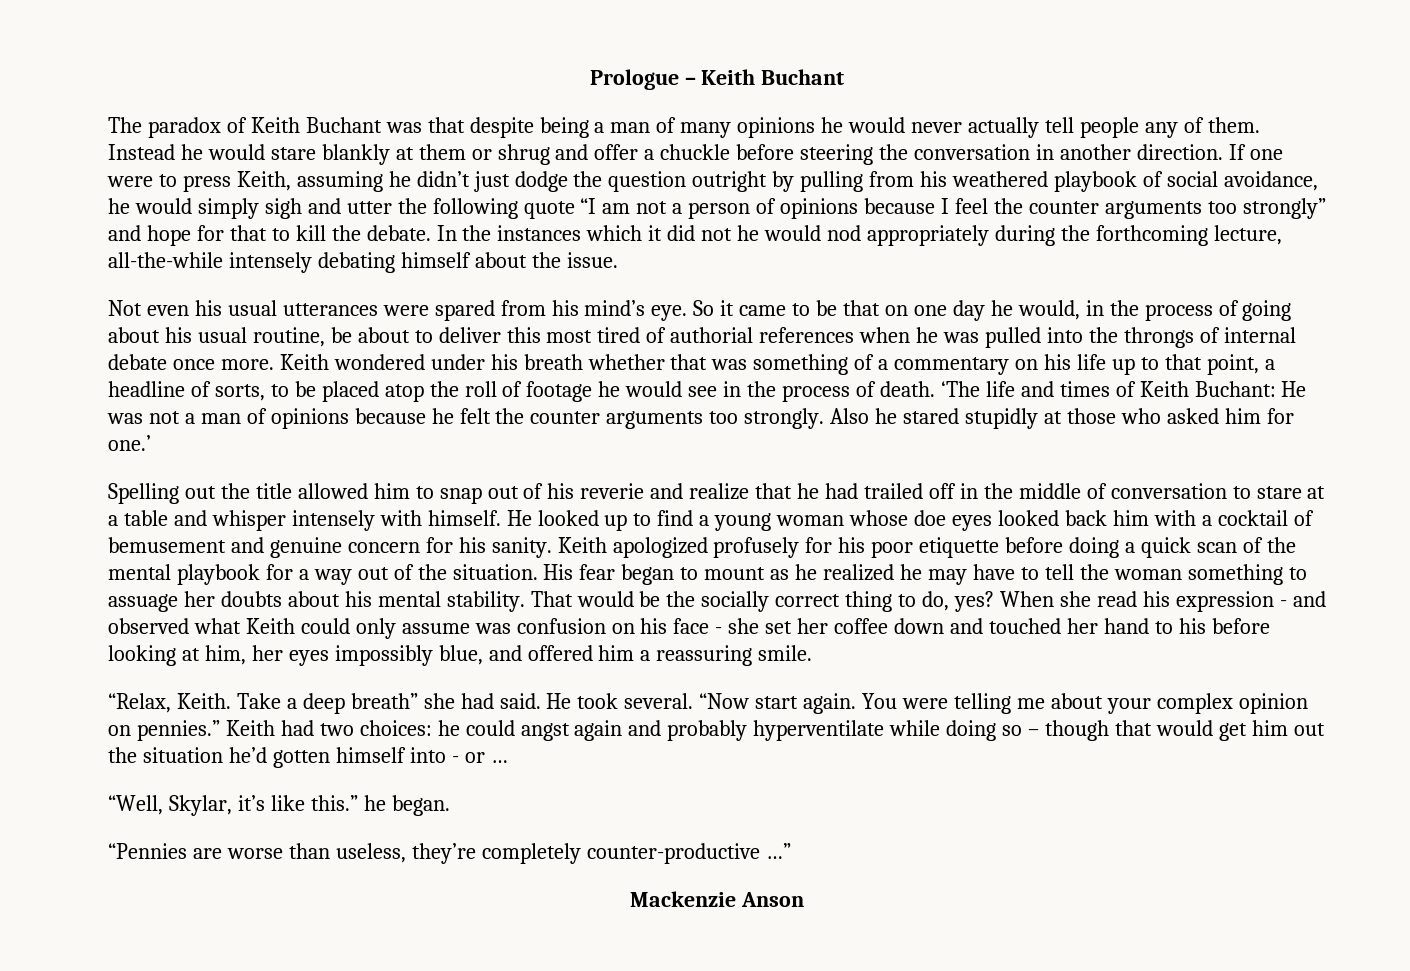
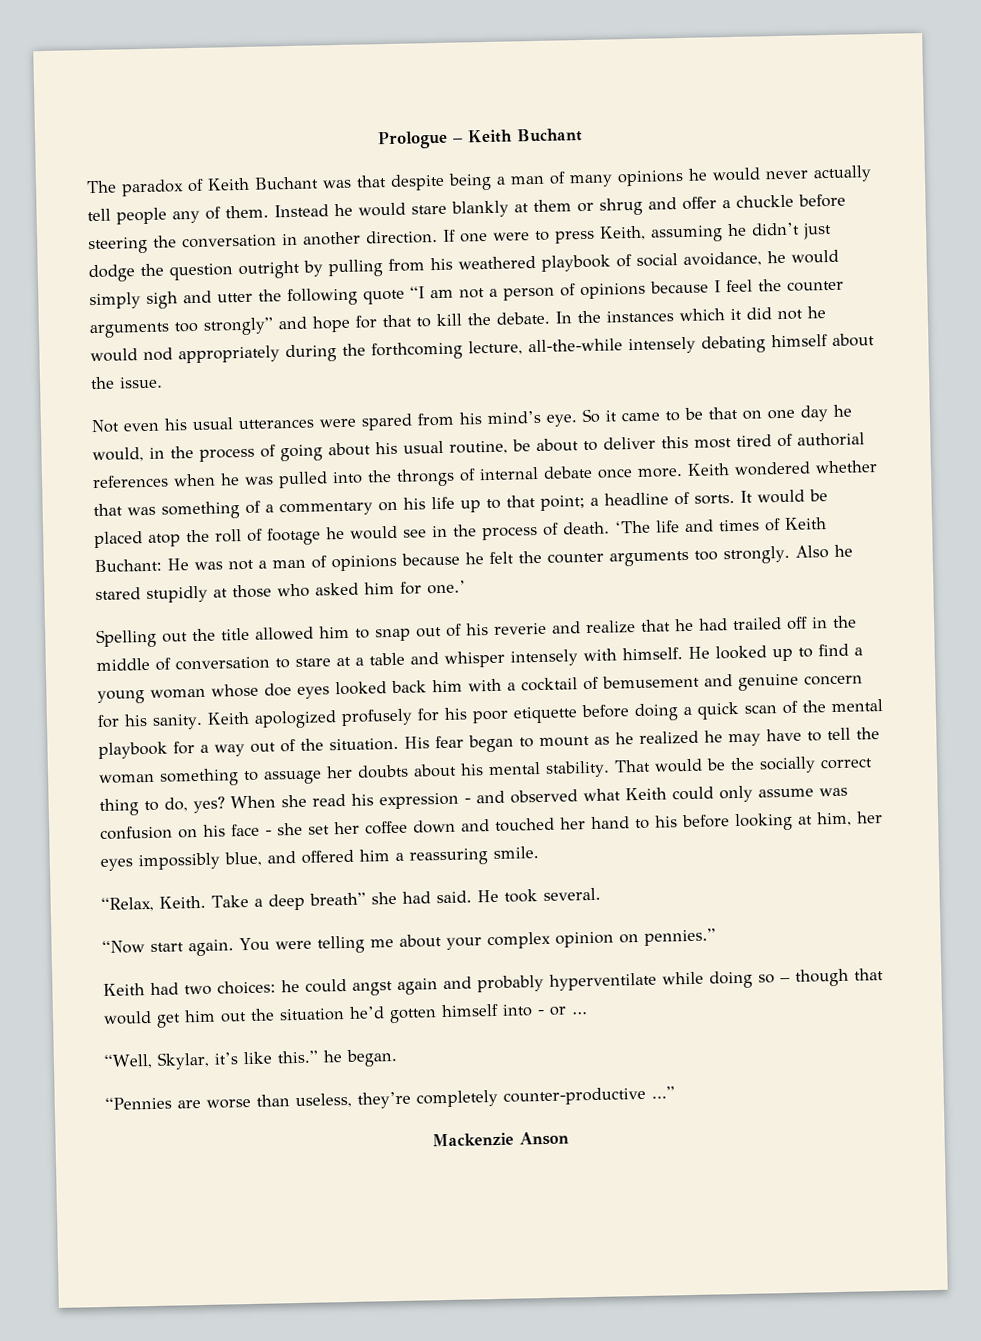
- Keith wondered under his breath whether that was something of a commentary on his life up to that point, a headline of sorts, to be placed atop the roll of footage he would see in the process of death.
+ Keith wondered whether that was something of a commentary on his life up to that point; a headline of sorts. It would be placed atop the roll of footage he would see in the process of death.
- He took several. “Now start again.
+ He took several.
+ “Now start again.
- You were telling me about your complex opinion on pennies.” Keith had two choices: he could angst again and probably hyperventilate while doing so – though that would get him out the situation he’d gotten himself into - or …
+ You were telling me about your complex opinion on pennies.”
+ Keith had two choices: he could angst again and probably hyperventilate while doing so – though that would get him out the situation he’d gotten himself into - or …

